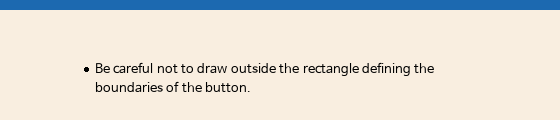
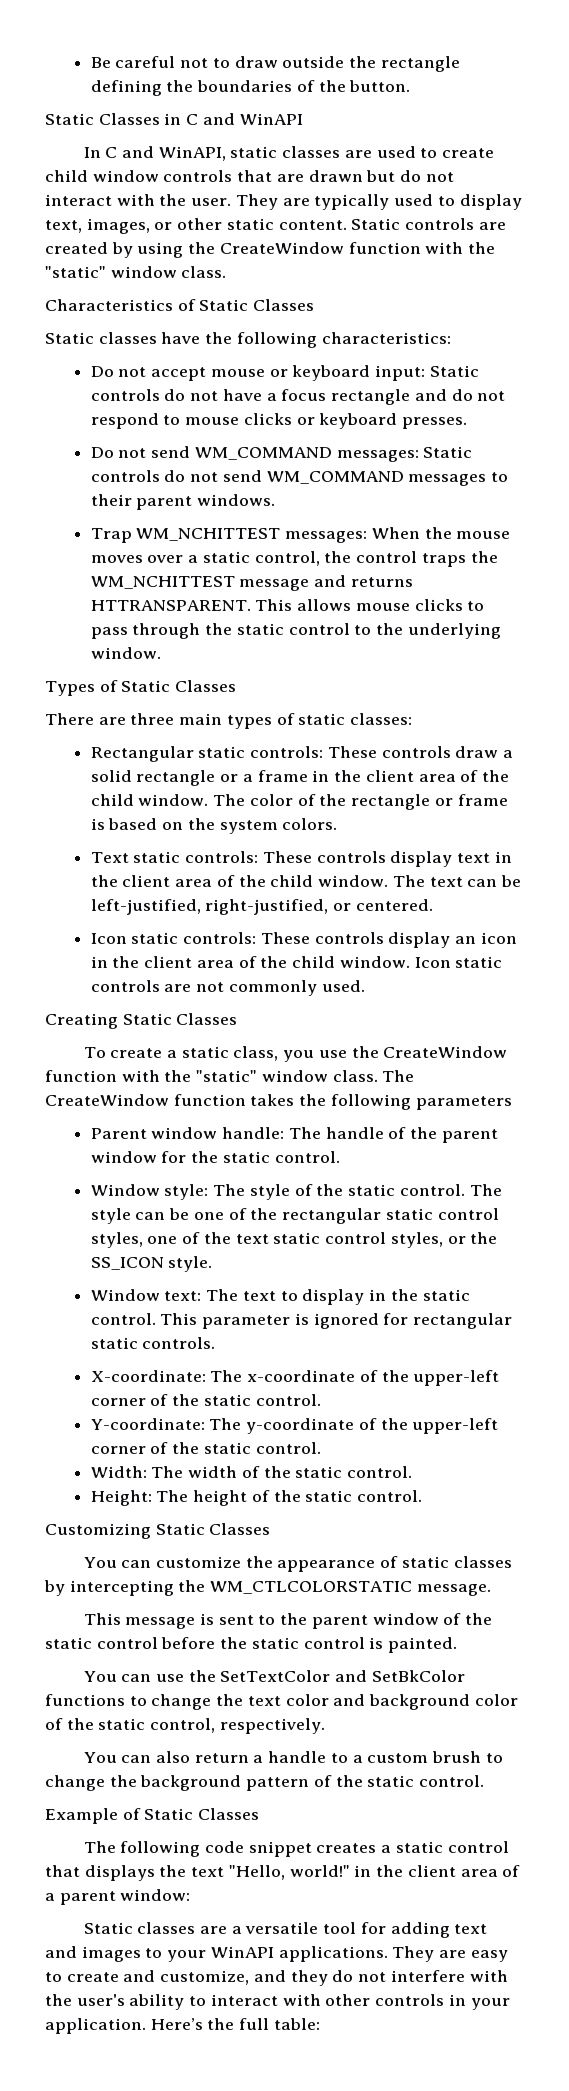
+ Static Classes in C and WinAPI
+ In C and WinAPI, static classes are used to create child window controls that are drawn but do not interact with the user. They are typically used to display text, images, or other static content. Static controls are created by using the CreateWindow function with the "static" window class.
+ Characteristics of Static Classes
+ Static classes have the following characteristics:
+ Do not accept mouse or keyboard input: Static controls do not have a focus rectangle and do not respond to mouse clicks or keyboard presses.
+ Do not send WM_COMMAND messages: Static controls do not send WM_COMMAND messages to their parent windows.
+ Trap WM_NCHITTEST messages: When the mouse moves over a static control, the control traps the WM_NCHITTEST message and returns HTTRANSPARENT. This allows mouse clicks to pass through the static control to the underlying window.
+ Types of Static Classes
+ There are three main types of static classes:
+ Rectangular static controls: These controls draw a solid rectangle or a frame in the client area of the child window. The color of the rectangle or frame is based on the system colors.
+ Text static controls: These controls display text in the client area of the child window. The text can be left-justified, right-justified, or centered.
+ Icon static controls: These controls display an icon in the client area of the child window. Icon static controls are not commonly used.
+ Creating Static Classes
+ To create a static class, you use the CreateWindow function with the "static" window class. The CreateWindow function takes the following parameters
+ Parent window handle: The handle of the parent window for the static control.
+ Window style: The style of the static control. The style can be one of the rectangular static control styles, one of the text static control styles, or the SS_ICON style.
+ Window text: The text to display in the static control. This parameter is ignored for rectangular static controls.
+ X-coordinate: The x-coordinate of the upper-left corner of the static control.
+ Y-coordinate: The y-coordinate of the upper-left corner of the static control.
+ Width: The width of the static control.
+ Height: The height of the static control.
+ Customizing Static Classes
+ You can customize the appearance of static classes by intercepting the WM_CTLCOLORSTATIC message.
+ This message is sent to the parent window of the static control before the static control is painted.
+ You can use the SetTextColor and SetBkColor functions to change the text color and background color of the static control, respectively.
+ You can also return a handle to a custom brush to change the background pattern of the static control.
+ Example of Static Classes
+ The following code snippet creates a static control that displays the text "Hello, world!" in the client area of a parent window:
+ Static classes are a versatile tool for adding text and images to your WinAPI applications. They are easy to create and customize, and they do not interfere with the user's ability to interact with other controls in your application. Here’s the full table:

